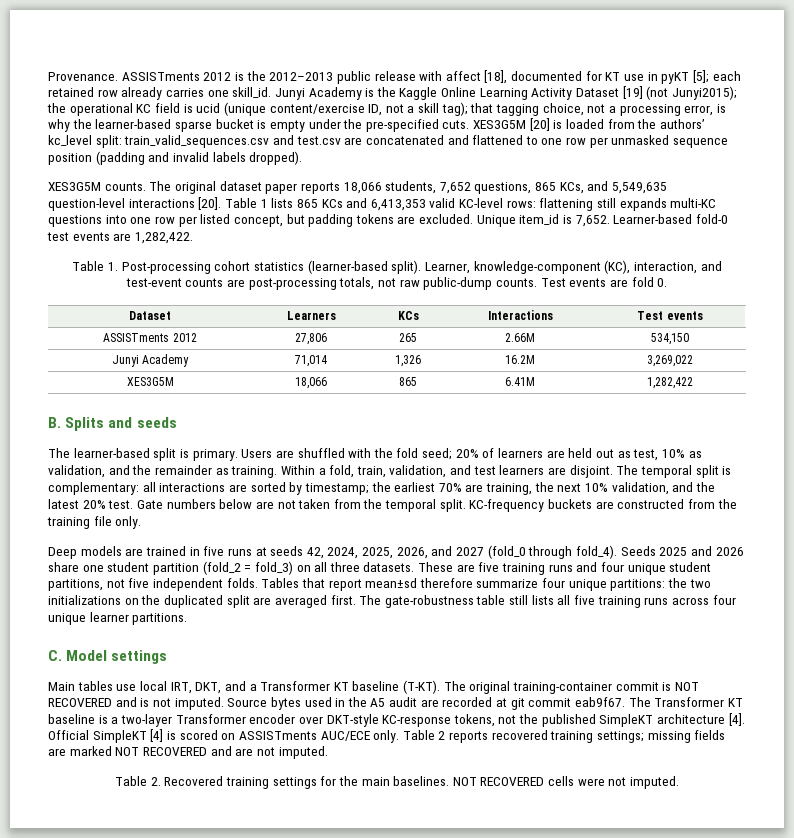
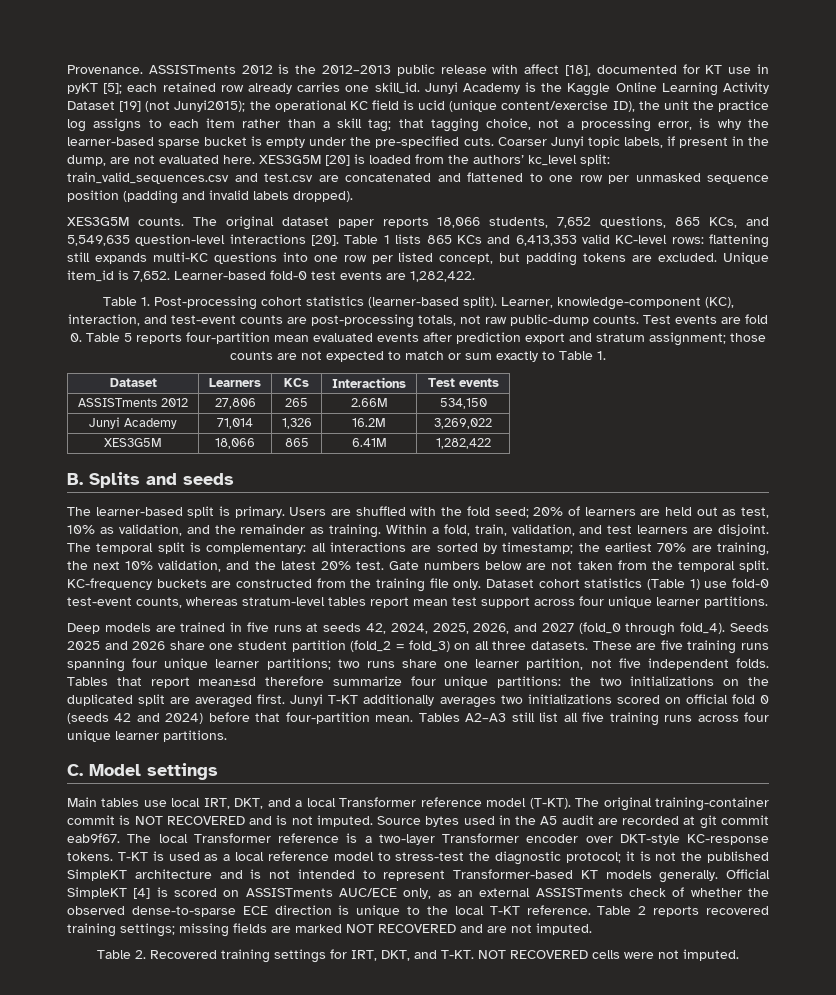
- Junyi Academy is the Kaggle Online Learning Activity Dataset [19] (not Junyi2015); the operational KC field is ucid (unique content/exercise ID, not a skill tag); that tagging choice, not a processing error, is why the learner-based sparse bucket is empty under the pre-specified cuts.
+ Junyi Academy is the Kaggle Online Learning Activity Dataset [19] (not Junyi2015); the operational KC field is ucid (unique content/exercise ID), the unit the practice log assigns to each item rather than a skill tag; that tagging choice, not a processing error, is why the learner-based sparse bucket is empty under the pre-specified cuts.
+ Coarser Junyi topic labels, if present in the dump, are not evaluated here.
- Test events are fold 0.
+ Test events are fold 0. Table 5 reports four-partition mean evaluated events after prediction export and stratum assignment; those counts are not expected to match or sum exactly to Table 1.
+ Dataset cohort statistics (Table 1) use fold-0 test-event counts, whereas stratum-level tables report mean test support across four unique learner partitions.
- These are five training runs and four unique student partitions, not five independent folds.
+ These are five training runs spanning four unique learner partitions; two runs share one learner partition, not five independent folds.
- The gate-robustness table still lists all five training runs across four unique learner partitions.
+ Junyi T-KT additionally averages two initializations scored on official fold 0 (seeds 42 and 2024) before that four-partition mean. Tables A2–A3 still list all five training runs across four unique learner partitions.
- Main tables use local IRT, DKT, and a Transformer KT baseline (T-KT).
+ Main tables use local IRT, DKT, and a local Transformer reference model (T-KT).
- The Transformer KT baseline is a two-layer Transformer encoder over DKT-style KC-response tokens, not the published SimpleKT architecture [4].
+ The local Transformer reference is a two-layer Transformer encoder over DKT-style KC-response tokens. T-KT is used as a local reference model to stress-test the diagnostic protocol; it is not the published SimpleKT architecture and is not intended to represent Transformer-based KT models generally.
- Official SimpleKT [4] is scored on ASSISTments AUC/ECE only.
+ Official SimpleKT [4] is scored on ASSISTments AUC/ECE only, as an external ASSISTments check of whether the observed dense-to-sparse ECE direction is unique to the local T-KT reference.
- Table 2. Recovered training settings for the main baselines.
+ Table 2. Recovered training settings for IRT, DKT, and T-KT.

